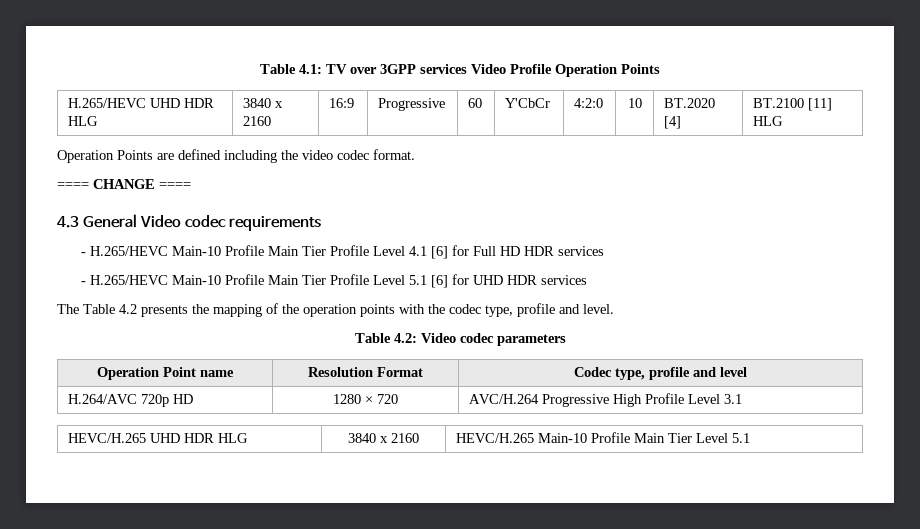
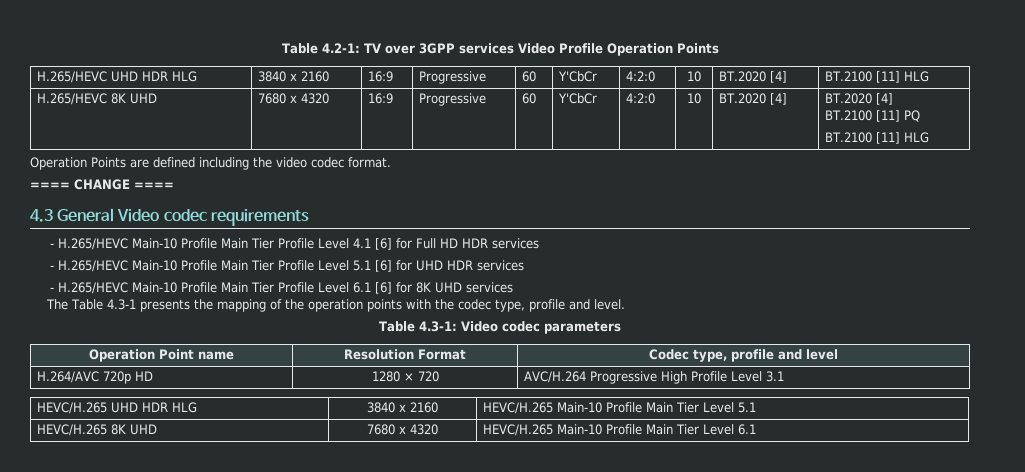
- Table 4.1: TV over 3GPP services Video Profile Operation Points
+ Table 4.2-1: TV over 3GPP services Video Profile Operation Points
+ H.265/HEVC 8K UHD | 7680 x 4320 | 16:9 | Progressive | 60 | Y'CbCr | 4:2:0 | 10 | BT.2020 [4] | BT.2020 [4]
+ BT.2100 [11] PQ
+ BT.2100 [11] HLG
+ - H.265/HEVC Main-10 Profile Main Tier Profile Level 6.1 [6] for 8K UHD services
- The Table 4.2 presents the mapping of the operation points with the codec type, profile and level.
+ The Table 4.3-1 presents the mapping of the operation points with the codec type, profile and level.
- Table 4.2: Video codec parameters
+ Table 4.3-1: Video codec parameters
+ HEVC/H.265 8K UHD | 7680 x 4320 | HEVC/H.265 Main-10 Profile Main Tier Level 6.1

